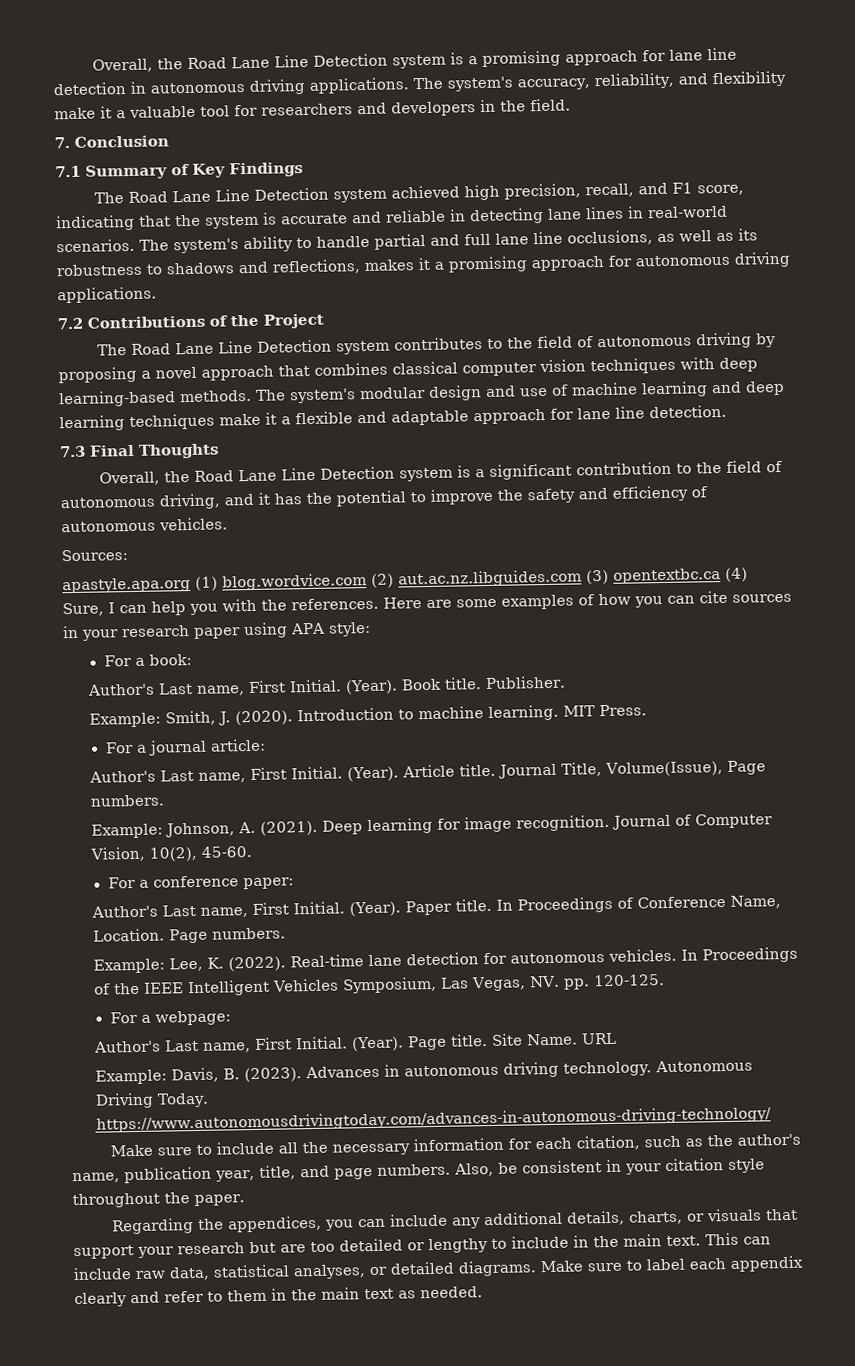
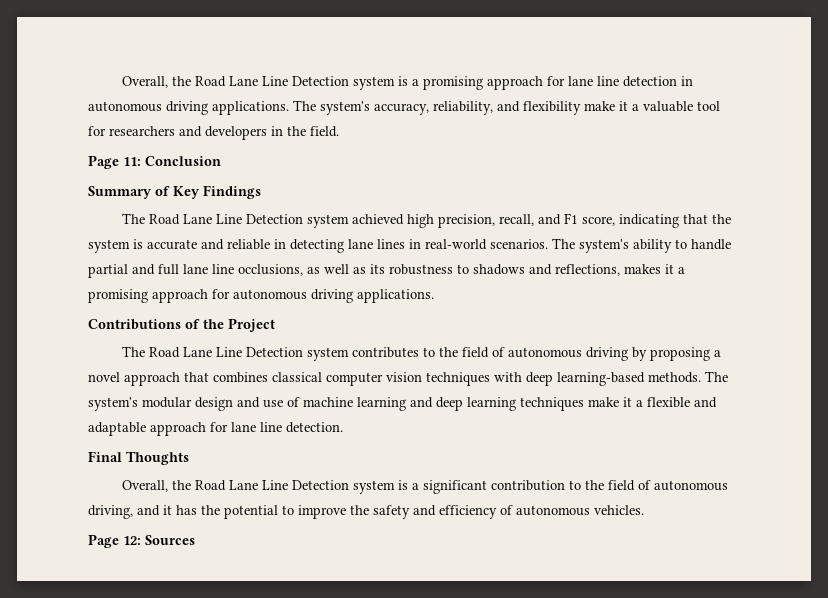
- 7. Conclusion
+ Page 11: Conclusion
- 7.1 Summary of Key Findings
+ Summary of Key Findings
- 7.2 Contributions of the Project
+ Contributions of the Project
- 7.3 Final Thoughts
+ Final Thoughts
- Sources:
- apastyle.apa.org (1) blog.wordvice.com (2) aut.ac.nz.libguides.com (3) opentextbc.ca (4)
- Sure, I can help you with the references. Here are some examples of how you can cite sources in your research paper using APA style:
- For a book:
- Author's Last name, First Initial. (Year). Book title. Publisher.
- Example: Smith, J. (2020). Introduction to machine learning. MIT Press.
- For a journal article:
- Author's Last name, First Initial. (Year). Article title. Journal Title, Volume(Issue), Page numbers.
- Example: Johnson, A. (2021). Deep learning for image recognition. Journal of Computer Vision, 10(2), 45-60.
- For a conference paper:
- Author's Last name, First Initial. (Year). Paper title. In Proceedings of Conference Name, Location. Page numbers.
- Example: Lee, K. (2022). Real-time lane detection for autonomous vehicles. In Proceedings of the IEEE Intelligent Vehicles Symposium, Las Vegas, NV. pp. 120-125.
- For a webpage:
- Author's Last name, First Initial. (Year). Page title. Site Name. URL
- Example: Davis, B. (2023). Advances in autonomous driving technology. Autonomous Driving Today. https://www.autonomousdrivingtoday.com/advances-in-autonomous-driving-technology/
- Make sure to include all the necessary information for each citation, such as the author's name, publication year, title, and page numbers. Also, be consistent in your citation style throughout the paper.
- Regarding the appendices, you can include any additional details, charts, or visuals that support your research but are too detailed or lengthy to include in the main text. This can include raw data, statistical analyses, or detailed diagrams. Make sure to label each appendix clearly and refer to them in the main text as needed.
+ Page 12: Sources

